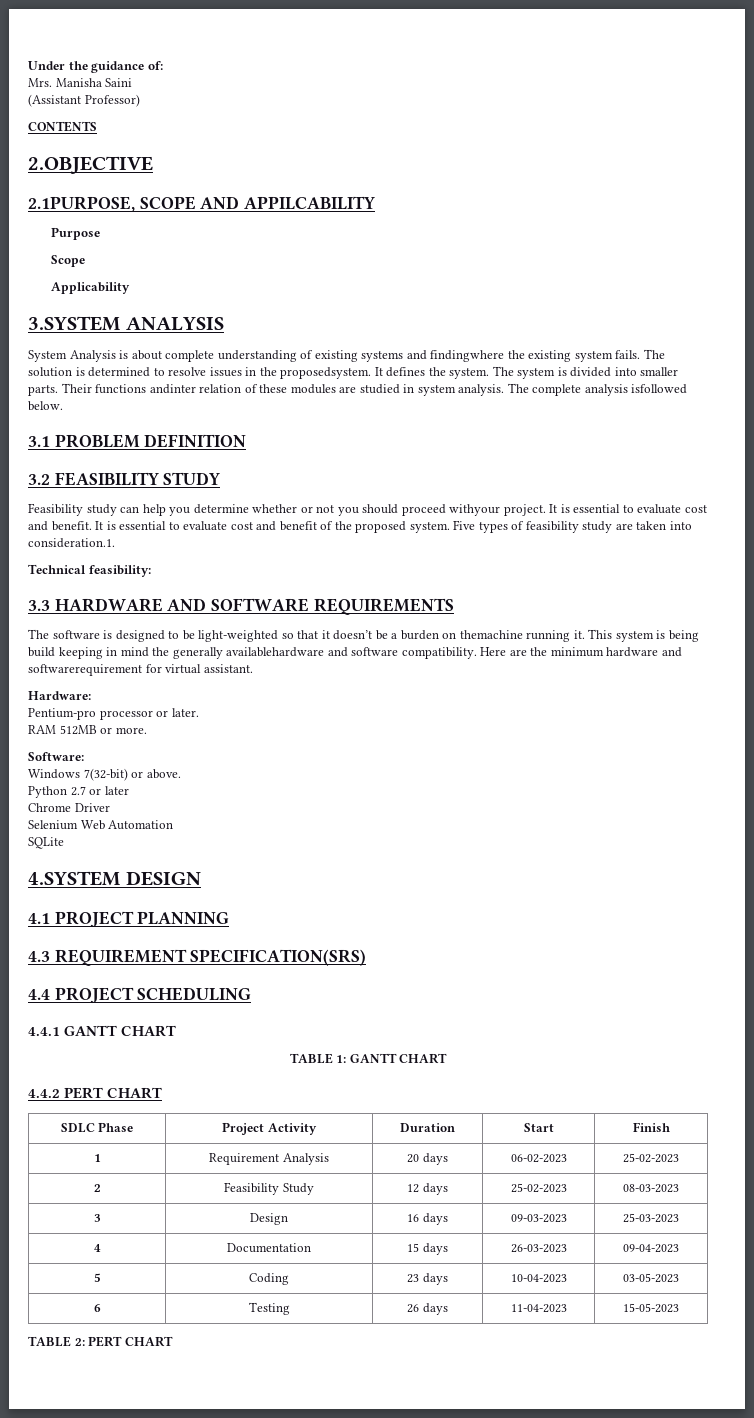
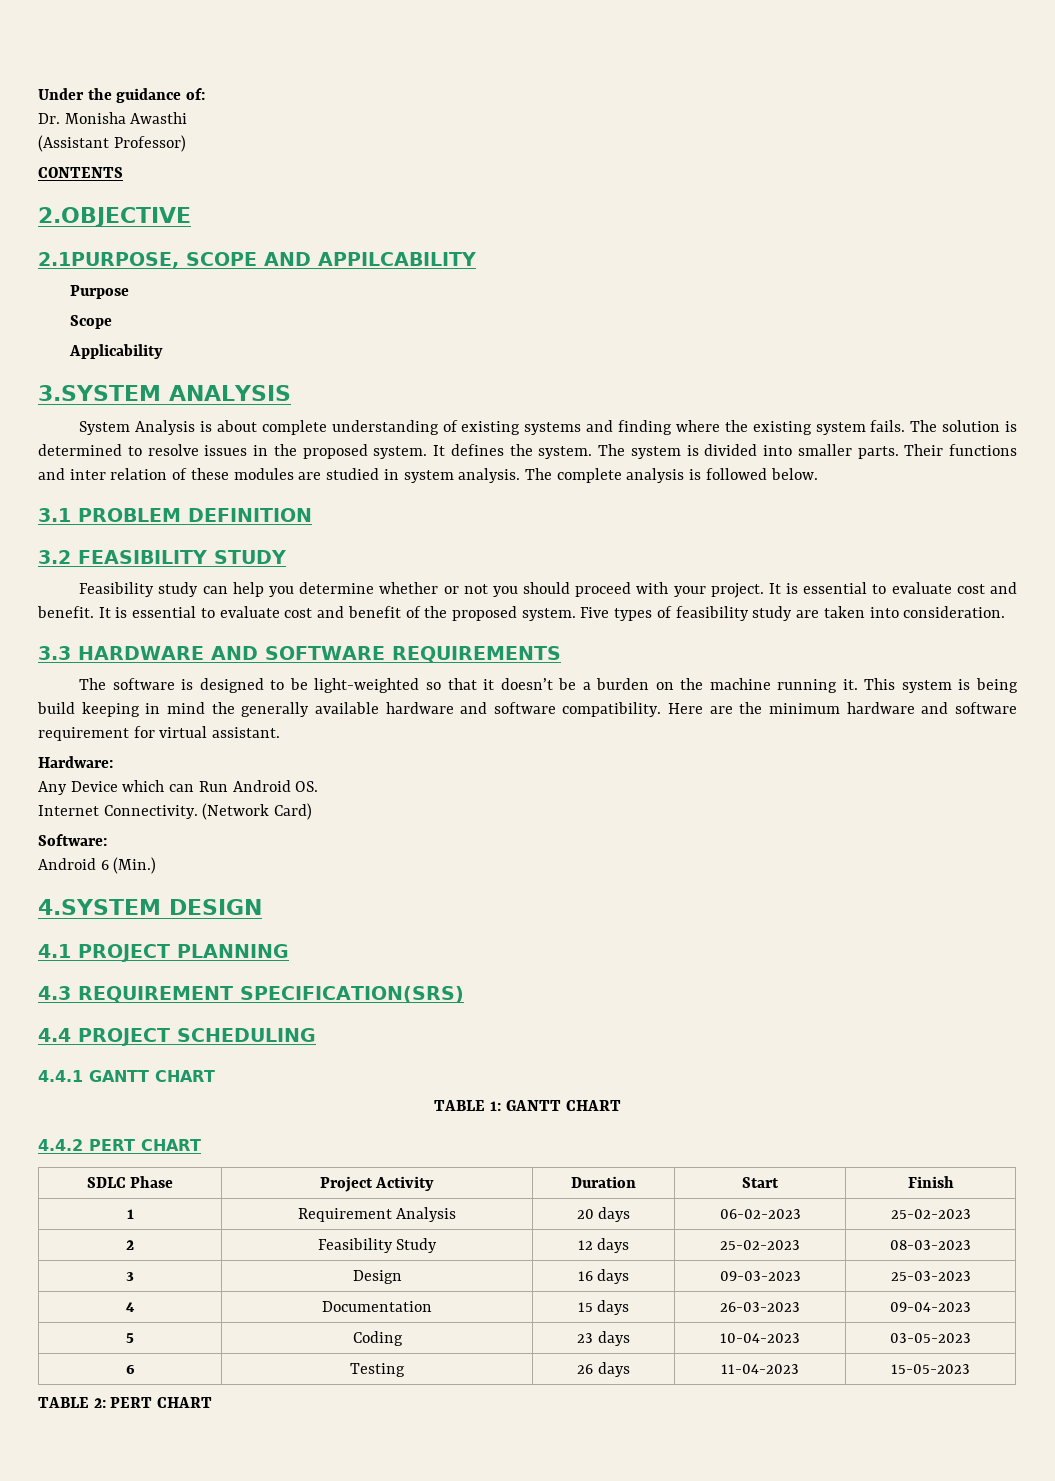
- Mrs. Manisha Saini
+ Dr. Monisha Awasthi
- System Analysis is about complete understanding of existing systems and findingwhere the existing system fails.
+ System Analysis is about complete understanding of existing systems and finding where the existing system fails.
- The solution is determined to resolve issues in the proposedsystem.
+ The solution is determined to resolve issues in the proposed system.
- Their functions andinter relation of these modules are studied in system analysis.
+ Their functions and inter relation of these modules are studied in system analysis.
- The complete analysis isfollowed below.
+ The complete analysis is followed below.
- Feasibility study can help you determine whether or not you should proceed withyour project.
+ Feasibility study can help you determine whether or not you should proceed with your project.
- Five types of feasibility study are taken into consideration.1.
- Technical feasibility:
+ Five types of feasibility study are taken into consideration.
- The software is designed to be light-weighted so that it doesn’t be a burden on themachine running it.
+ The software is designed to be light-weighted so that it doesn’t be a burden on the machine running it.
- This system is being build keeping in mind the generally availablehardware and software compatibility.
+ This system is being build keeping in mind the generally available hardware and software compatibility.
- Here are the minimum hardware and softwarerequirement for virtual assistant.
+ Here are the minimum hardware and software requirement for virtual assistant.
- Pentium-pro processor or later.
- RAM 512MB or more.
+ Any Device which can Run Android OS.
+ Internet Connectivity. (Network Card)
  Software:
- Windows 7(32-bit) or above.
- Python 2.7 or later
- Chrome Driver
- Selenium Web Automation
- SQLite
+ Android 6 (Min.)

